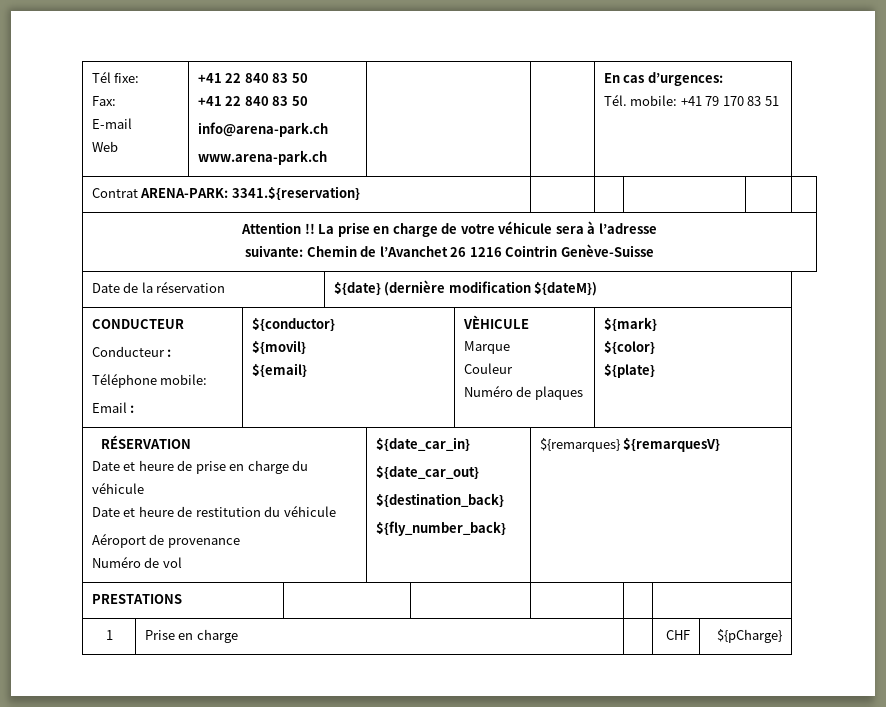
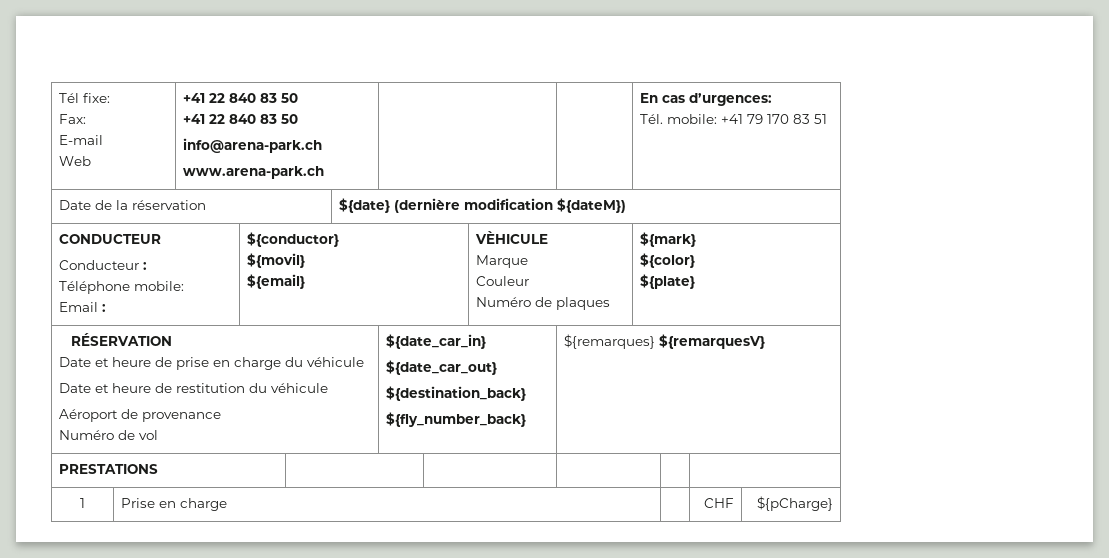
- Contrat ARENA-PARK: 3341.${reservation} | | | | |
- Attention !! La prise en charge de votre véhicule sera à l’adresse
- suivante: Chemin de l’Avanchet 26 1216 Cointrin Genève-Suisse

